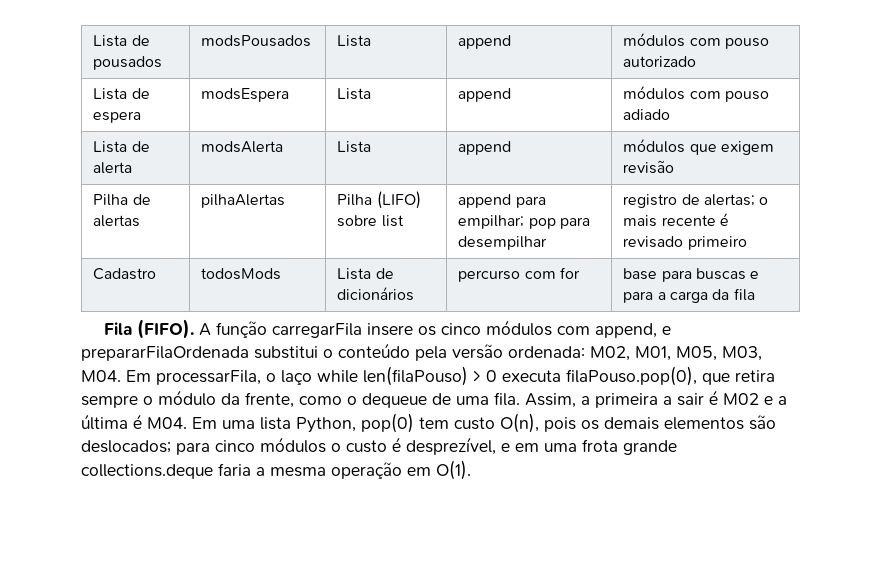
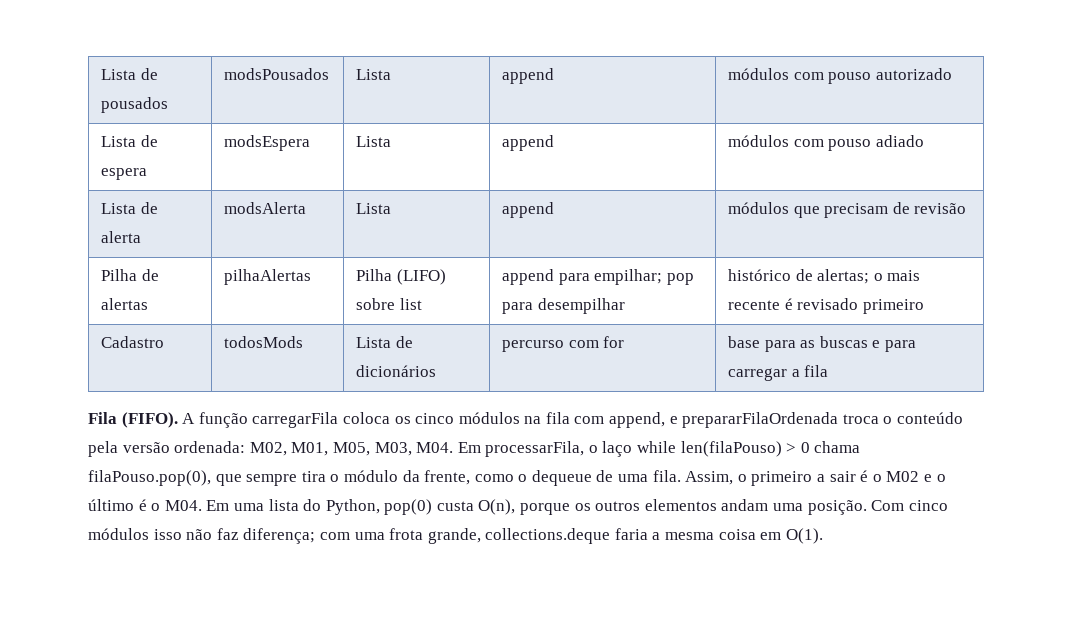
- Lista de alerta | modsAlerta | Lista | append | módulos que exigem revisão
+ Lista de alerta | modsAlerta | Lista | append | módulos que precisam de revisão
- Pilha de alertas | pilhaAlertas | Pilha (LIFO) sobre list | append para empilhar; pop para desempilhar | registro de alertas; o mais recente é revisado primeiro
+ Pilha de alertas | pilhaAlertas | Pilha (LIFO) sobre list | append para empilhar; pop para desempilhar | histórico de alertas; o mais recente é revisado primeiro
- Cadastro | todosMods | Lista de dicionários | percurso com for | base para buscas e para a carga da fila
+ Cadastro | todosMods | Lista de dicionários | percurso com for | base para as buscas e para carregar a fila
- A função carregarFila insere os cinco módulos com append, e prepararFilaOrdenada substitui o conteúdo pela versão ordenada: M02, M01, M05, M03, M04. Em processarFila, o laço while len(filaPouso) > 0 executa filaPouso.pop(0), que retira sempre o módulo da frente, como o dequeue de uma fila.
+ A função carregarFila coloca os cinco módulos na fila com append, e prepararFilaOrdenada troca o conteúdo pela versão ordenada: M02, M01, M05, M03, M04. Em processarFila, o laço while len(filaPouso) > 0 chama filaPouso.pop(0), que sempre tira o módulo da frente, como o dequeue de uma fila.
- Assim, a primeira a sair é M02 e a última é M04. Em uma lista Python, pop(0) tem custo O(n), pois os demais elementos são deslocados; para cinco módulos o custo é desprezível, e em uma frota grande collections.deque faria a mesma operação em O(1).
+ Assim, o primeiro a sair é o M02 e o último é o M04. Em uma lista do Python, pop(0) custa O(n), porque os outros elementos andam uma posição. Com cinco módulos isso não faz diferença; com uma frota grande, collections.deque faria a mesma coisa em O(1).

